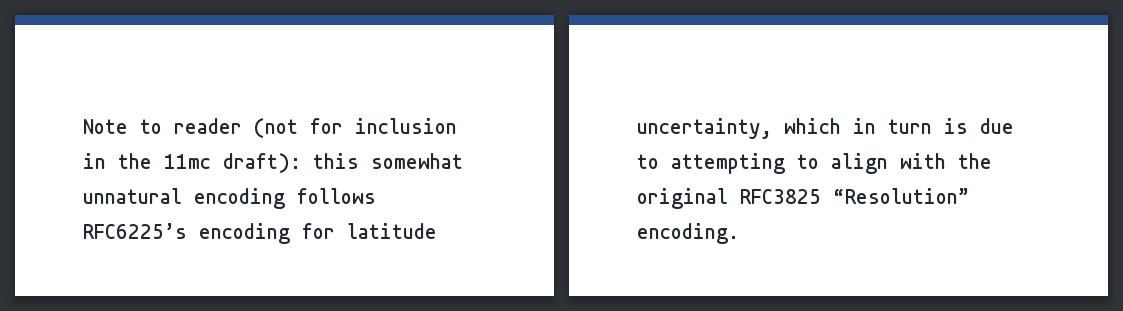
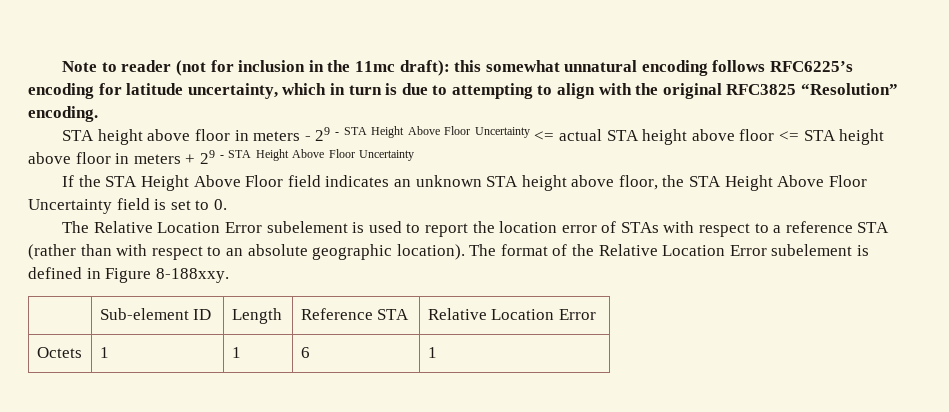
+ STA height above floor in meters - 29 - STA Height Above Floor Uncertainty <= actual STA height above floor <= STA height above floor in meters + 29 - STA Height Above Floor Uncertainty
+ If the STA Height Above Floor field indicates an unknown STA height above floor, the STA Height Above Floor Uncertainty field is set to 0.
+ The Relative Location Error subelement is used to report the location error of STAs with respect to a reference STA (rather than with respect to an absolute geographic location). The format of the Relative Location Error subelement is defined in Figure 8-188xxy.
+ | Sub-element ID | Length | Reference STA | Relative Location Error
+ Octets | 1 | 1 | 6 | 1

